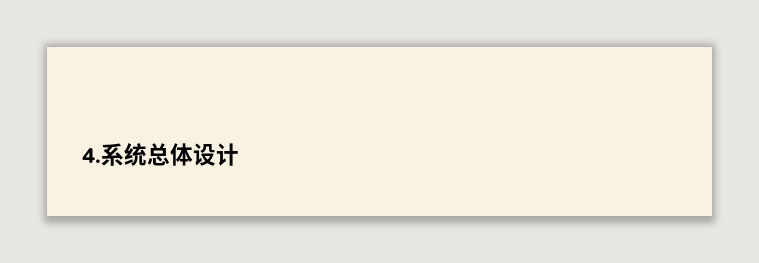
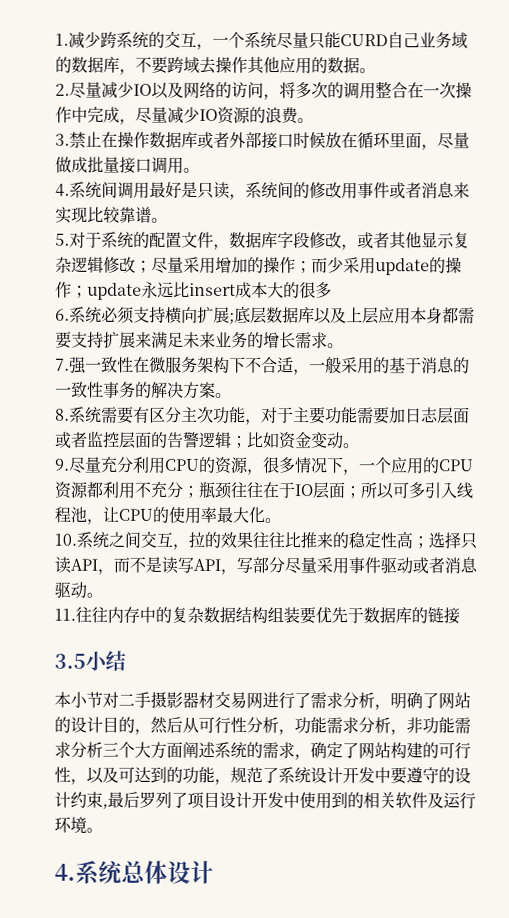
+ 1.减少跨系统的交互，一个系统尽量只能CURD自己业务域的数据库，不要跨域去操作其他应用的数据。
+ 2.尽量减少IO以及网络的访问，将多次的调用整合在一次操作中完成，尽量减少IO资源的浪费。
+ 3.禁止在操作数据库或者外部接口时候放在循环里面，尽量做成批量接口调用。
+ 4.系统间调用最好是只读，系统间的修改用事件或者消息来实现比较靠谱。
+ 5.对于系统的配置文件，数据库字段修改，或者其他显示复杂逻辑修改；尽量采用增加的操作；而少采用update的操作；update永远比insert成本大的很多
+ 6.系统必须支持横向扩展;底层数据库以及上层应用本身都需要支持扩展来满足未来业务的增长需求。
+ 7.强一致性在微服务架构下不合适，一般采用的基于消息的一致性事务的解决方案。
+ 8.系统需要有区分主次功能，对于主要功能需要加日志层面或者监控层面的告警逻辑；比如资金变动。
+ 9.尽量充分利用CPU的资源，很多情况下，一个应用的CPU资源都利用不充分；瓶颈往往在于IO层面；所以可多引入线程池，让CPU的使用率最大化。
+ 10.系统之间交互，拉的效果往往比推来的稳定性高；选择只读API，而不是读写API，写部分尽量采用事件驱动或者消息驱动。
+ 11.往往内存中的复杂数据结构组装要优先于数据库的链接
+ 3.5小结
+ 本小节对二手摄影器材交易网进行了需求分析，明确了网站的设计目的，然后从可行性分析，功能需求分析，非功能需求分析三个大方面阐述系统的需求，确定了网站构建的可行性，以及可达到的功能，规范了系统设计开发中要遵守的设计约束,最后罗列了项目设计开发中使用到的相关软件及运行环境。

